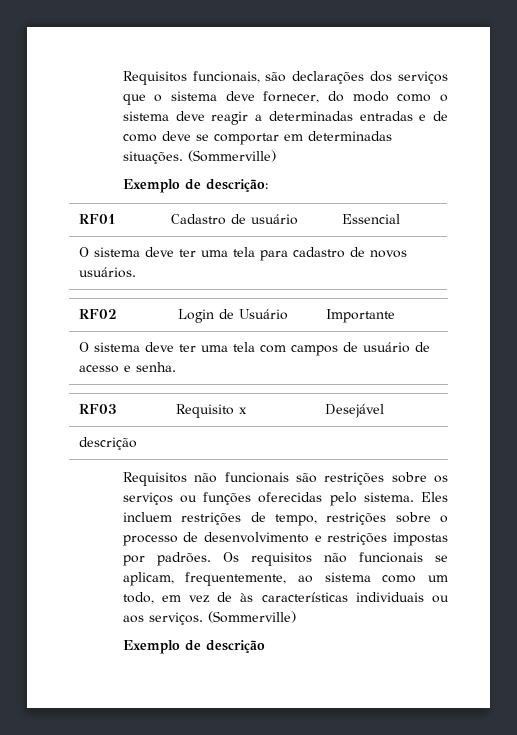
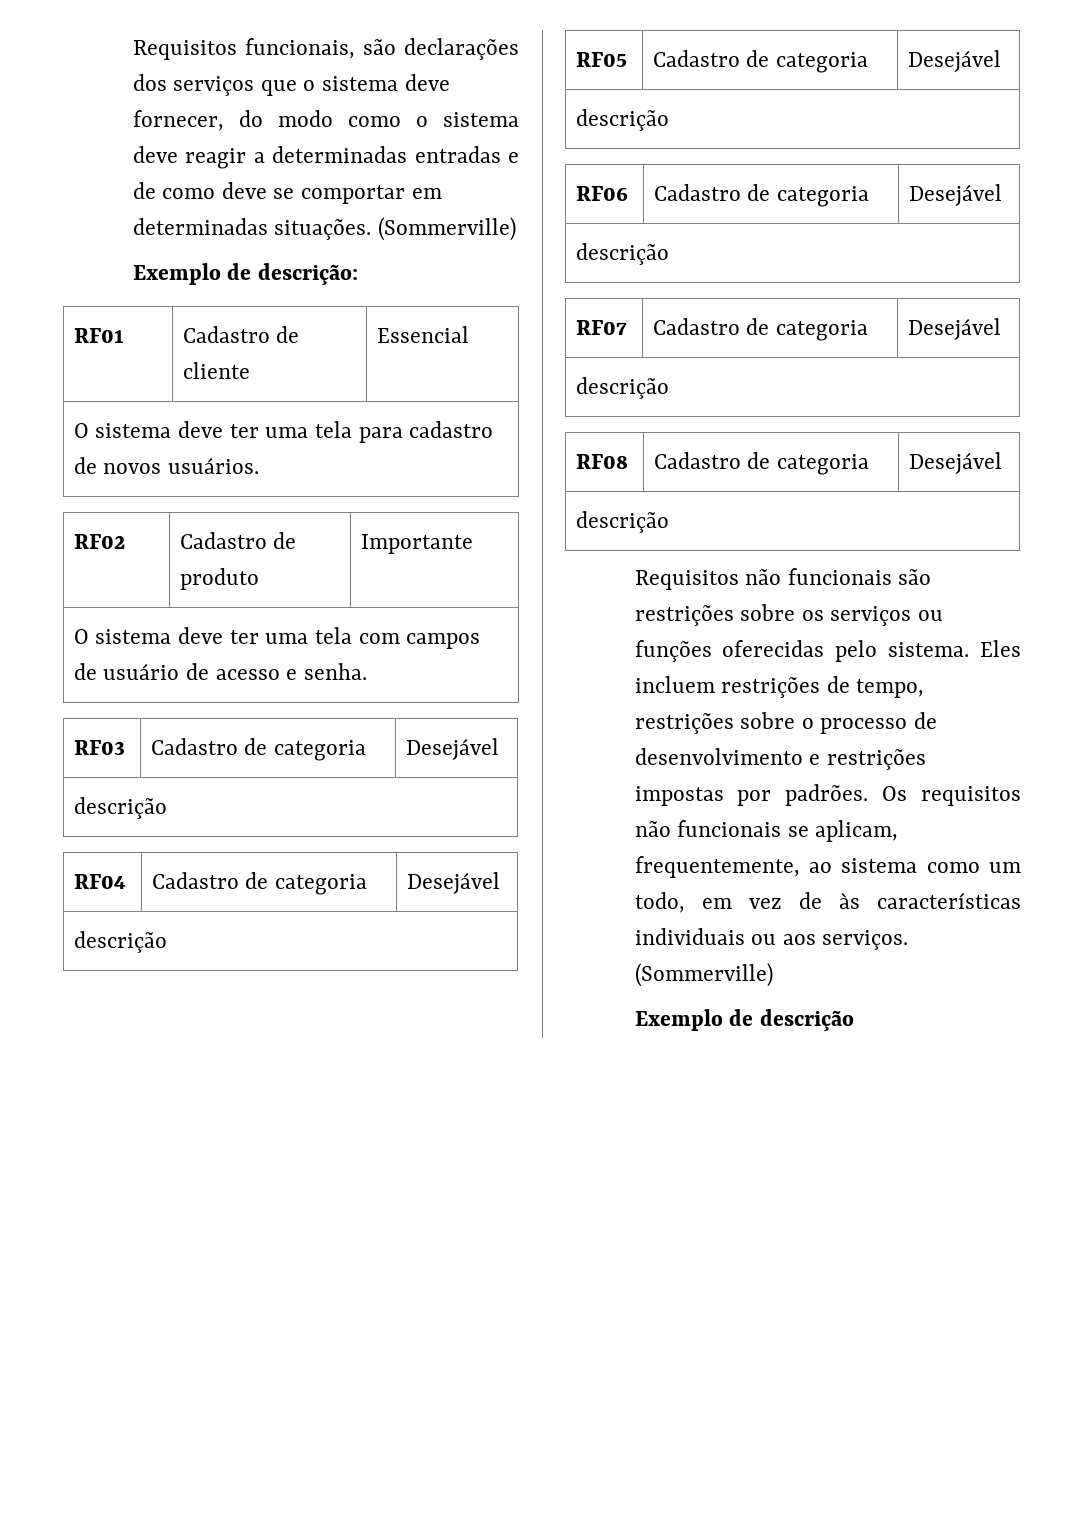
- RF01 | Cadastro de usuário | Essencial
+ RF01 | Cadastro de cliente | Essencial
- RF02 | Login de Usuário | Importante
+ RF02 | Cadastro de produto | Importante
- RF03 | Requisito x | Desejável
+ RF03 | Cadastro de categoria | Desejável
+ descrição
+ RF04 | Cadastro de categoria | Desejável
+ descrição
+ RF05 | Cadastro de categoria | Desejável
+ descrição
+ RF06 | Cadastro de categoria | Desejável
+ descrição
+ RF07 | Cadastro de categoria | Desejável
+ descrição
+ RF08 | Cadastro de categoria | Desejável

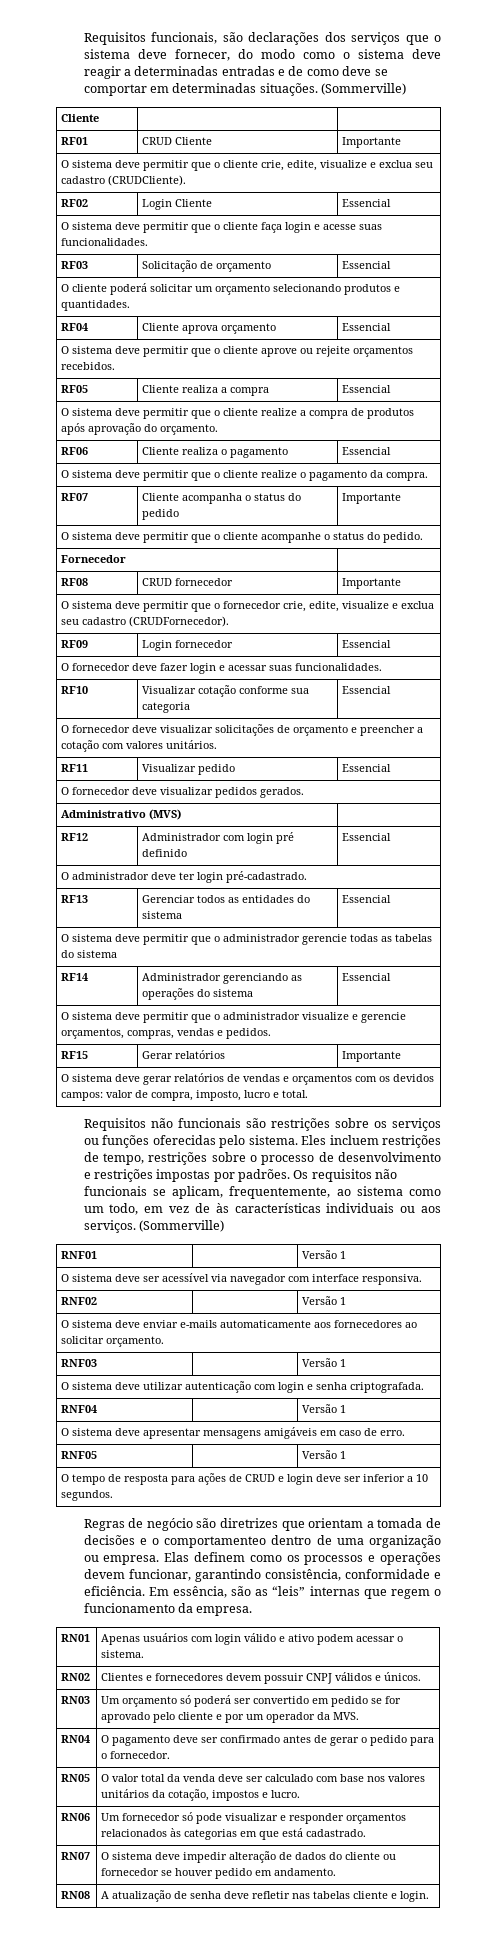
- Exemplo de descrição:
- RF01 | Cadastro de cliente | Essencial
- O sistema deve ter uma tela para cadastro de novos usuários.
- RF02 | Cadastro de produto | Importante
- O sistema deve ter uma tela com campos de usuário de acesso e senha.
- RF03 | Cadastro de categoria | Desejável
- descrição
- RF04 | Cadastro de categoria | Desejável
- descrição
- RF05 | Cadastro de categoria | Desejável
- descrição
- RF06 | Cadastro de categoria | Desejável
- descrição
- RF07 | Cadastro de categoria | Desejável
- descrição
- RF08 | Cadastro de categoria | Desejável
- descrição
+ Cliente | |
+ RF01 | CRUD Cliente | Importante
+ O sistema deve permitir que o cliente crie, edite, visualize e exclua seu cadastro (CRUDCliente).
+ RF02 | Login Cliente | Essencial
+ O sistema deve permitir que o cliente faça login e acesse suas funcionalidades.
+ RF03 | Solicitação de orçamento | Essencial
+ O cliente poderá solicitar um orçamento selecionando produtos e quantidades.
+ RF04 | Cliente aprova orçamento | Essencial
+ O sistema deve permitir que o cliente aprove ou rejeite orçamentos recebidos.
+ RF05 | Cliente realiza a compra | Essencial
+ O sistema deve permitir que o cliente realize a compra de produtos após aprovação do orçamento.
+ RF06 | Cliente realiza o pagamento | Essencial
+ O sistema deve permitir que o cliente realize o pagamento da compra.
+ RF07 | Cliente acompanha o status do pedido | Importante
+ O sistema deve permitir que o cliente acompanhe o status do pedido.
+ Fornecedor |
+ RF08 | CRUD fornecedor | Importante
+ O sistema deve permitir que o fornecedor crie, edite, visualize e exclua seu cadastro (CRUDFornecedor).
+ RF09 | Login fornecedor | Essencial
+ O fornecedor deve fazer login e acessar suas funcionalidades.
+ RF10 | Visualizar cotação conforme sua categoria | Essencial
+ O fornecedor deve visualizar solicitações de orçamento e preencher a cotação com valores unitários.
+ RF11 | Visualizar pedido | Essencial
+ O fornecedor deve visualizar pedidos gerados.
+ Administrativo (MVS) |
+ RF12 | Administrador com login pré definido | Essencial
+ O administrador deve ter login pré-cadastrado.
+ RF13 | Gerenciar todos as entidades do sistema | Essencial
+ O sistema deve permitir que o administrador gerencie todas as tabelas do sistema
+ RF14 | Administrador gerenciando as operações do sistema | Essencial
+ O sistema deve permitir que o administrador visualize e gerencie orçamentos, compras, vendas e pedidos.
+ RF15 | Gerar relatórios | Importante
+ O sistema deve gerar relatórios de vendas e orçamentos com os devidos campos: valor de compra, imposto, lucro e total.
- Exemplo de descrição
+ RNF01 | | Versão 1
+ O sistema deve ser acessível via navegador com interface responsiva.
+ RNF02 | | Versão 1
+ O sistema deve enviar e-mails automaticamente aos fornecedores ao solicitar orçamento.
+ RNF03 | | Versão 1
+ O sistema deve utilizar autenticação com login e senha criptografada.
+ RNF04 | | Versão 1
+ O sistema deve apresentar mensagens amigáveis em caso de erro.
+ RNF05 | | Versão 1
+ O tempo de resposta para ações de CRUD e login deve ser inferior a 10 segundos.
+ Regras de negócio são diretrizes que orientam a tomada de decisões e o comportamenteo dentro de uma organização ou empresa. Elas definem como os processos e operações devem funcionar, garantindo consistência, conformidade e eficiência. Em essência, são as “leis” internas que regem o funcionamento da empresa.
+ RN01 | Apenas usuários com login válido e ativo podem acessar o sistema.
+ RN02 | Clientes e fornecedores devem possuir CNPJ válidos e únicos.
+ RN03 | Um orçamento só poderá ser convertido em pedido se for aprovado pelo cliente e por um operador da MVS.
+ RN04 | O pagamento deve ser confirmado antes de gerar o pedido para o fornecedor.
+ RN05 | O valor total da venda deve ser calculado com base nos valores unitários da cotação, impostos e lucro.
+ RN06 | Um fornecedor só pode visualizar e responder orçamentos relacionados às categorias em que está cadastrado.
+ RN07 | O sistema deve impedir alteração de dados do cliente ou fornecedor se houver pedido em andamento.
+ RN08 | A atualização de senha deve refletir nas tabelas cliente e login.

